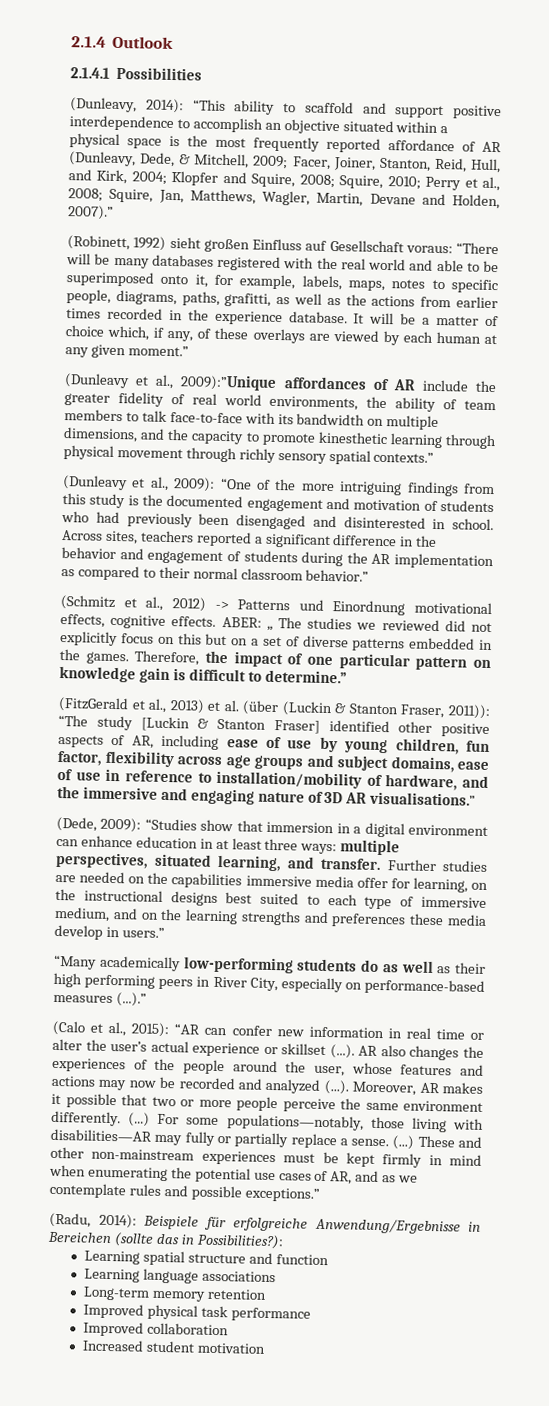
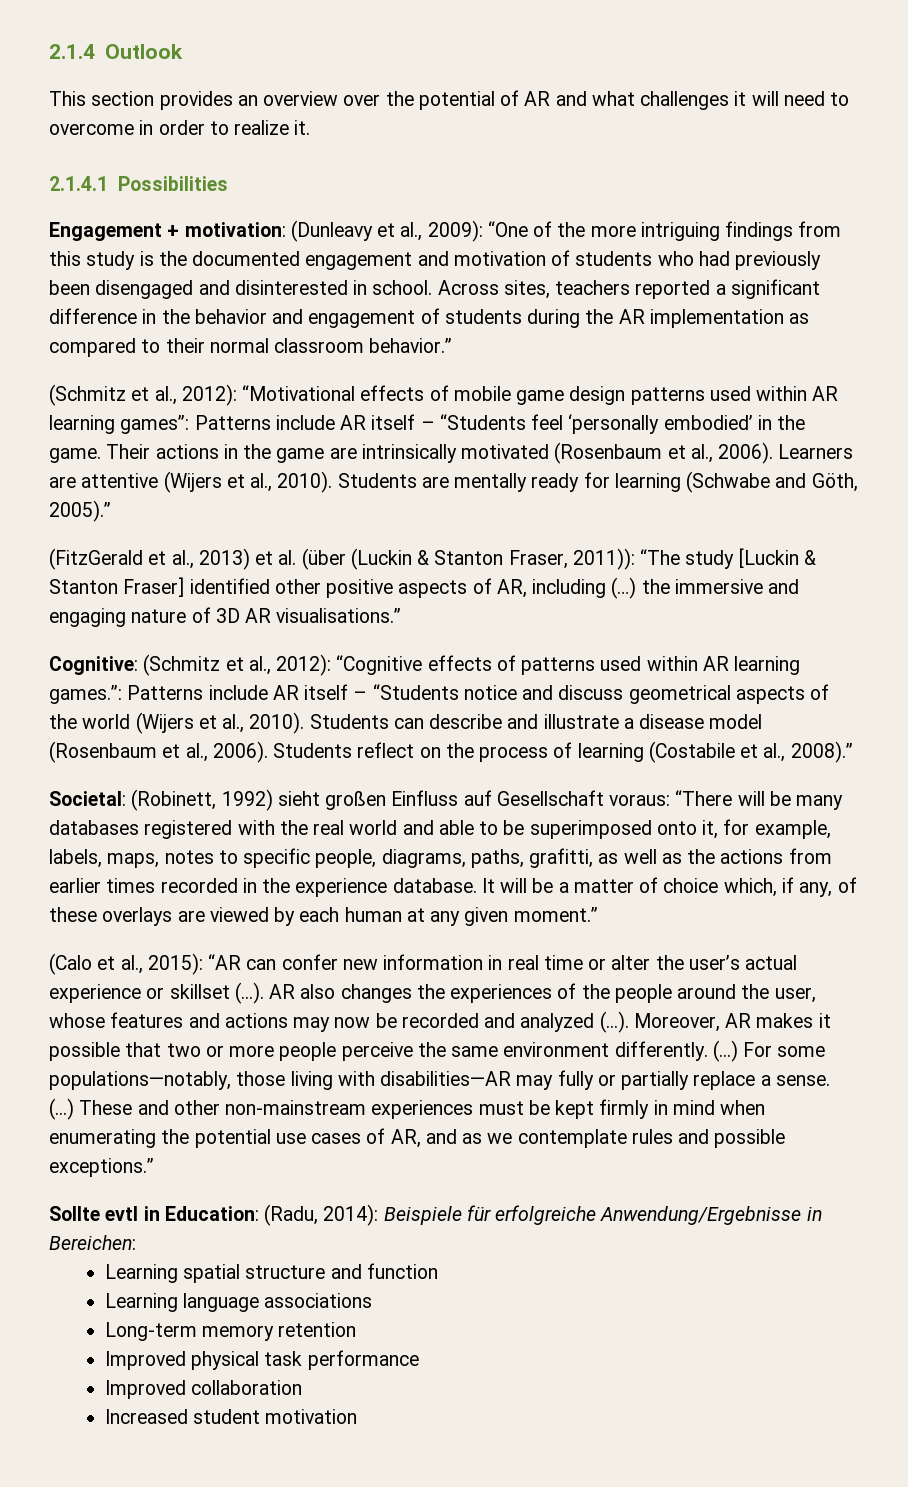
+ This section provides an overview over the potential of AR and what challenges it will need to overcome in order to realize it.
  2.1.4.1 Possibilities
- (Dunleavy, 2014): “This ability to scaffold and support positive interdependence to accomplish an objective situated within a physical space is the most frequently reported affordance of AR (Dunleavy, Dede, & Mitchell, 2009; Facer, Joiner, Stanton, Reid, Hull, and Kirk, 2004; Klopfer and Squire, 2008; Squire, 2010; Perry et al., 2008; Squire, Jan, Matthews, Wagler, Martin, Devane and Holden, 2007).”
- (Robinett, 1992) sieht großen Einfluss auf Gesellschaft voraus: “There will be many databases registered with the real world and able to be superimposed onto it, for example, labels, maps, notes to specific people, diagrams, paths, grafitti, as well as the actions from earlier times recorded in the experience database.
+ Engagement + motivation: (Dunleavy et al., 2009): “One of the more intriguing findings from this study is the documented engagement and motivation of students who had previously been disengaged and disinterested in school. Across sites, teachers reported a significant difference in the behavior and engagement of students during the AR implementation as compared to their normal classroom behavior.”
+ (Schmitz et al., 2012): “Motivational effects of mobile game design patterns used within AR learning games”: Patterns include AR itself – “Students feel ‘personally embodied’ in the game. Their actions in the game are intrinsically motivated (Rosenbaum et al., 2006). Learners are attentive (Wijers et al., 2010). Students are mentally ready for learning (Schwabe and Göth, 2005).”
+ (FitzGerald et al., 2013) et al. (über (Luckin & Stanton Fraser, 2011)): “The study [Luckin & Stanton Fraser] identified other positive aspects of AR, including (…) the immersive and engaging nature of 3D AR visualisations.”
+ Cognitive: (Schmitz et al., 2012): “Cognitive effects of patterns used within AR learning games.”: Patterns include AR itself – “Students notice and discuss geometrical aspects of the world (Wijers et al., 2010). Students can describe and illustrate a disease model (Rosenbaum et al., 2006). Students reflect on the process of learning (Costabile et al., 2008).”
+ Societal: (Robinett, 1992) sieht großen Einfluss auf Gesellschaft voraus: “There will be many databases registered with the real world and able to be superimposed onto it, for example, labels, maps, notes to specific people, diagrams, paths, grafitti, as well as the actions from earlier times recorded in the experience database.
- (Dunleavy et al., 2009):”Unique affordances of AR include the greater fidelity of real world environments, the ability of team members to talk face-to-face with its bandwidth on multiple dimensions, and the capacity to promote kinesthetic learning through physical movement through richly sensory spatial contexts.”
- (Dunleavy et al., 2009): “One of the more intriguing findings from this study is the documented engagement and motivation of students who had previously been disengaged and disinterested in school. Across sites, teachers reported a significant difference in the behavior and engagement of students during the AR implementation as compared to their normal classroom behavior.”
- (Schmitz et al., 2012) -> Patterns und Einordnung motivational effects, cognitive effects. ABER: „ The studies we reviewed did not explicitly focus on this but on a set of diverse patterns embedded in the games. Therefore, the impact of one particular pattern on knowledge gain is difficult to determine.”
- (FitzGerald et al., 2013) et al. (über (Luckin & Stanton Fraser, 2011)): “The study [Luckin & Stanton Fraser] identified other positive aspects of AR, including ease of use by young children, fun factor, flexibility across age groups and subject domains, ease of use in reference to installation/mobility of hardware, and the immersive and engaging nature of 3D AR visualisations.”
- (Dede, 2009): “Studies show that immersion in a digital environment can enhance education in at least three ways: multiple perspectives, situated learning, and transfer. Further studies are needed on the capabilities immersive media offer for learning, on the instructional designs best suited to each type of immersive medium, and on the learning strengths and preferences these media develop in users.”
- “Many academically low-performing students do as well as their high performing peers in River City, especially on performance-based measures (...).”
- (Radu, 2014): Beispiele für erfolgreiche Anwendung/Ergebnisse in Bereichen (sollte das in Possibilities?):
+ Sollte evtl in Education: (Radu, 2014): Beispiele für erfolgreiche Anwendung/Ergebnisse in Bereichen:

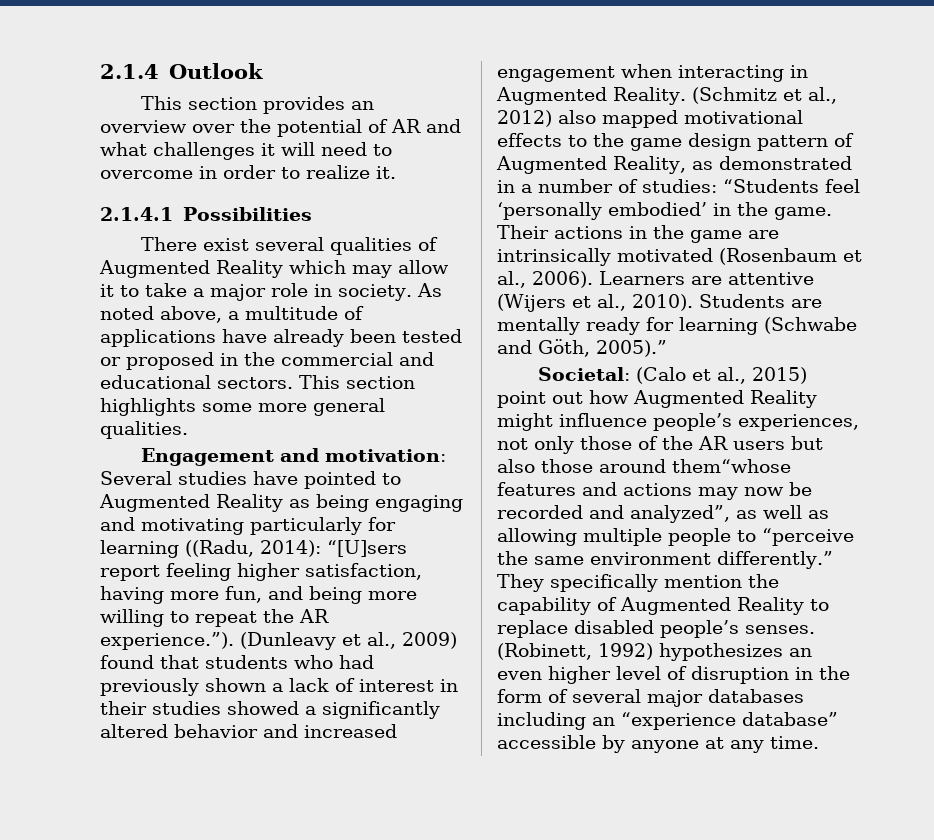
- Engagement + motivation: (Dunleavy et al., 2009): “One of the more intriguing findings from this study is the documented engagement and motivation of students who had previously been disengaged and disinterested in school. Across sites, teachers reported a significant difference in the behavior and engagement of students during the AR implementation as compared to their normal classroom behavior.”
- (Schmitz et al., 2012): “Motivational effects of mobile game design patterns used within AR learning games”: Patterns include AR itself – “Students feel ‘personally embodied’ in the game.
+ There exist several qualities of Augmented Reality which may allow it to take a major role in society. As noted above, a multitude of applications have already been tested or proposed in the commercial and educational sectors. This section highlights some more general qualities.
+ Engagement and motivation: Several studies have pointed to Augmented Reality as being engaging and motivating particularly for learning ((Radu, 2014): “[U]sers report feeling higher satisfaction, having more fun, and being more willing to repeat the AR experience.”). (Dunleavy et al., 2009) found that students who had previously shown a lack of interest in their studies showed a significantly altered behavior and increased engagement when interacting in Augmented Reality. (Schmitz et al., 2012) also mapped motivational effects to the game design pattern of Augmented Reality, as demonstrated in a number of studies: “Students feel ‘personally embodied’ in the game.
- (FitzGerald et al., 2013) et al. (über (Luckin & Stanton Fraser, 2011)): “The study [Luckin & Stanton Fraser] identified other positive aspects of AR, including (…) the immersive and engaging nature of 3D AR visualisations.”
- Cognitive: (Schmitz et al., 2012): “Cognitive effects of patterns used within AR learning games.”: Patterns include AR itself – “Students notice and discuss geometrical aspects of the world (Wijers et al., 2010). Students can describe and illustrate a disease model (Rosenbaum et al., 2006). Students reflect on the process of learning (Costabile et al., 2008).”
- Societal: (Robinett, 1992) sieht großen Einfluss auf Gesellschaft voraus: “There will be many databases registered with the real world and able to be superimposed onto it, for example, labels, maps, notes to specific people, diagrams, paths, grafitti, as well as the actions from earlier times recorded in the experience database. It will be a matter of choice which, if any, of these overlays are viewed by each human at any given moment.”
- (Calo et al., 2015): “AR can confer new information in real time or alter the user’s actual experience or skillset (...). AR also changes the experiences of the people around the user, whose features and actions may now be recorded and analyzed (...). Moreover, AR makes it possible that two or more people perceive the same environment differently. (...) For some populations—notably, those living with disabilities—AR may fully or partially replace a sense. (...) These and other non-mainstream experiences must be kept firmly in mind when enumerating the potential use cases of AR, and as we contemplate rules and possible exceptions.”
- Sollte evtl in Education: (Radu, 2014): Beispiele für erfolgreiche Anwendung/Ergebnisse in Bereichen:
- Learning spatial structure and function
- Learning language associations
- Long-term memory retention
- Improved physical task performance
- Improved collaboration
- Increased student motivation
+ Societal: (Calo et al., 2015) point out how Augmented Reality might influence people’s experiences, not only those of the AR users but also those around them“whose features and actions may now be recorded and analyzed”, as well as allowing multiple people to “perceive the same environment differently.” They specifically mention the capability of Augmented Reality to replace disabled people’s senses. (Robinett, 1992) hypothesizes an even higher level of disruption in the form of several major databases including an “experience database” accessible by anyone at any time.

